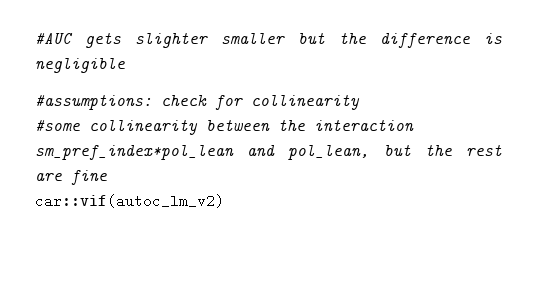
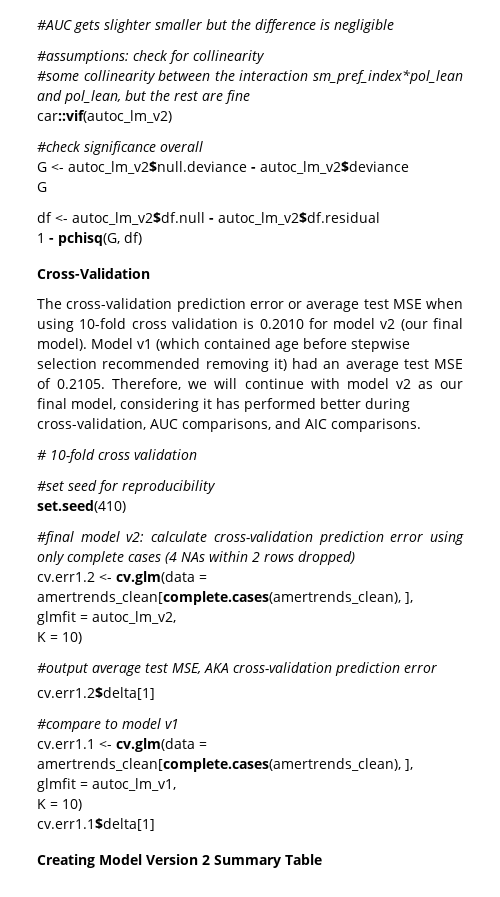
+ #check significance overall
+ G <- autoc_lm_v2$null.deviance - autoc_lm_v2$deviance
+ G
+ df <- autoc_lm_v2$df.null - autoc_lm_v2$df.residual
+ 1 - pchisq(G, df)
+ Cross-Validation
+ The cross-validation prediction error or average test MSE when using 10-fold cross validation is 0.2010 for model v2 (our final model). Model v1 (which contained age before stepwise selection recommended removing it) had an average test MSE of 0.2105. Therefore, we will continue with model v2 as our final model, considering it has performed better during cross-validation, AUC comparisons, and AIC comparisons.
+ # 10-fold cross validation
+ #set seed for reproducibility
+ set.seed(410)
+ #final model v2: calculate cross-validation prediction error using only complete cases (4 NAs within 2 rows dropped)
+ cv.err1.2 <- cv.glm(data = amertrends_clean[complete.cases(amertrends_clean), ],
+ glmfit = autoc_lm_v2,
+ K = 10)
+ #output average test MSE, AKA cross-validation prediction error
+ cv.err1.2$delta[1]
+ #compare to model v1
+ cv.err1.1 <- cv.glm(data = amertrends_clean[complete.cases(amertrends_clean), ],
+ glmfit = autoc_lm_v1,
+ K = 10)
+ cv.err1.1$delta[1]
+ Creating Model Version 2 Summary Table

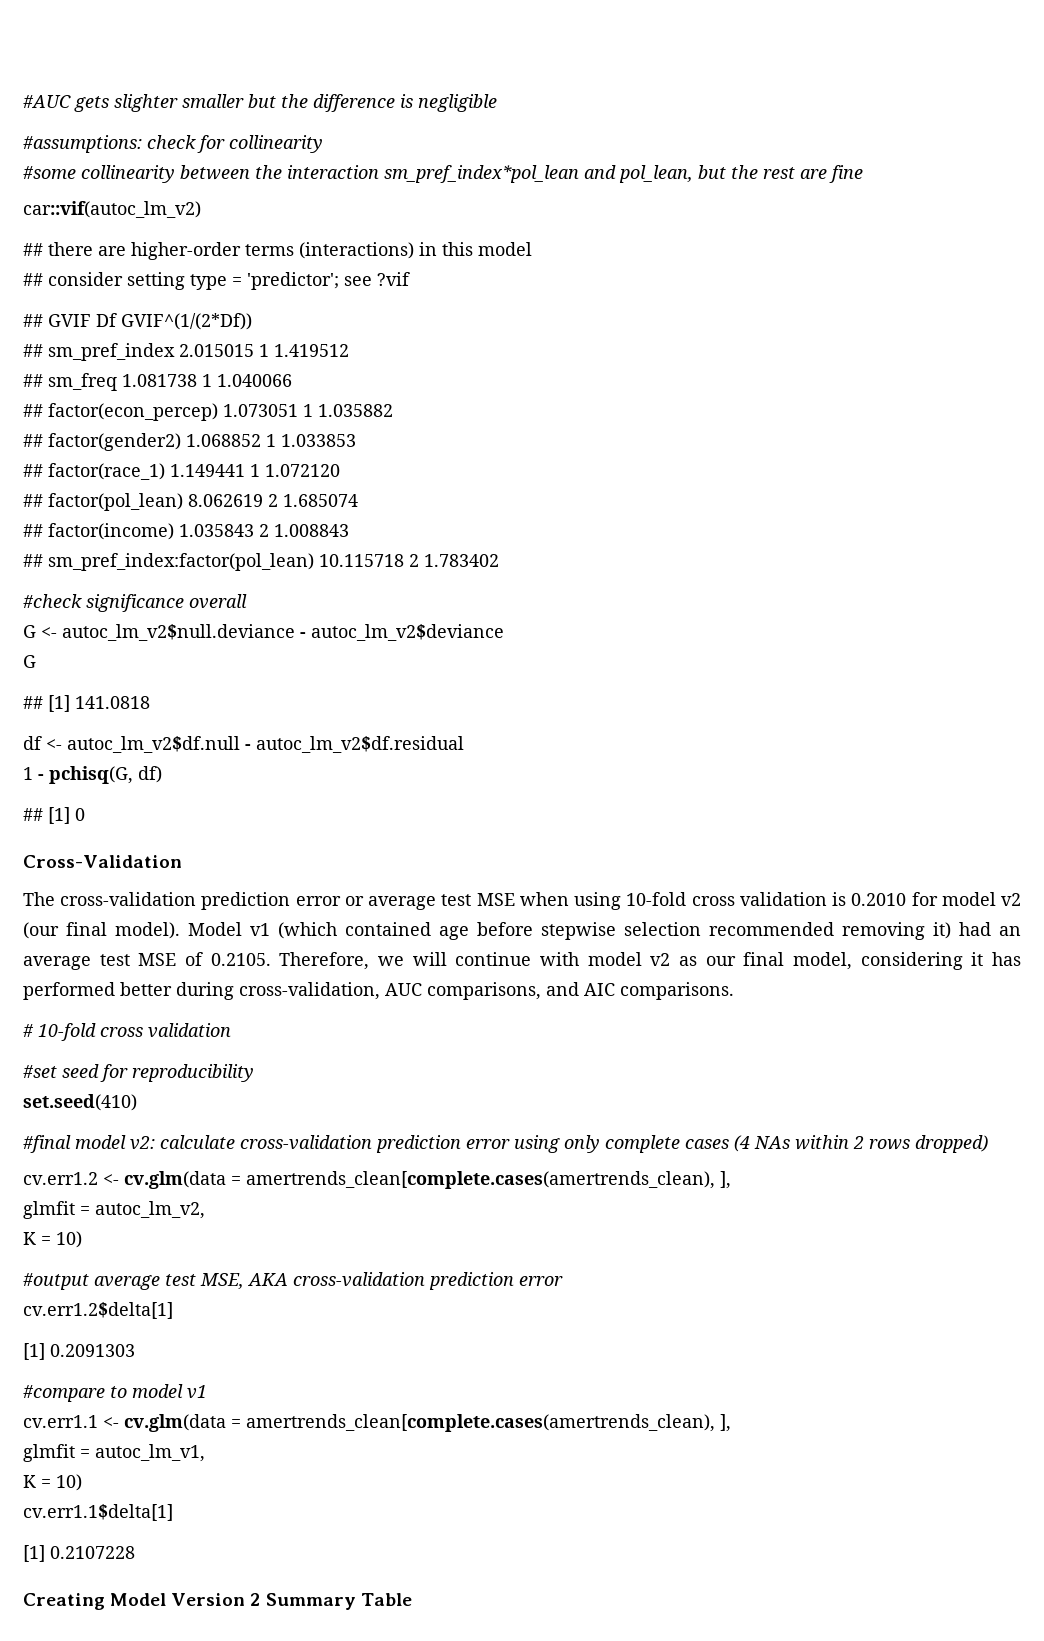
+ ## there are higher-order terms (interactions) in this model
+ ## consider setting type = 'predictor'; see ?vif
+ ## GVIF Df GVIF^(1/(2*Df))
+ ## sm_pref_index 2.015015 1 1.419512
+ ## sm_freq 1.081738 1 1.040066
+ ## factor(econ_percep) 1.073051 1 1.035882
+ ## factor(gender2) 1.068852 1 1.033853
+ ## factor(race_1) 1.149441 1 1.072120
+ ## factor(pol_lean) 8.062619 2 1.685074
+ ## factor(income) 1.035843 2 1.008843
+ ## sm_pref_index:factor(pol_lean) 10.115718 2 1.783402
+ ## [1] 141.0818
+ ## [1] 0
+ [1] 0.2091303
+ [1] 0.2107228

